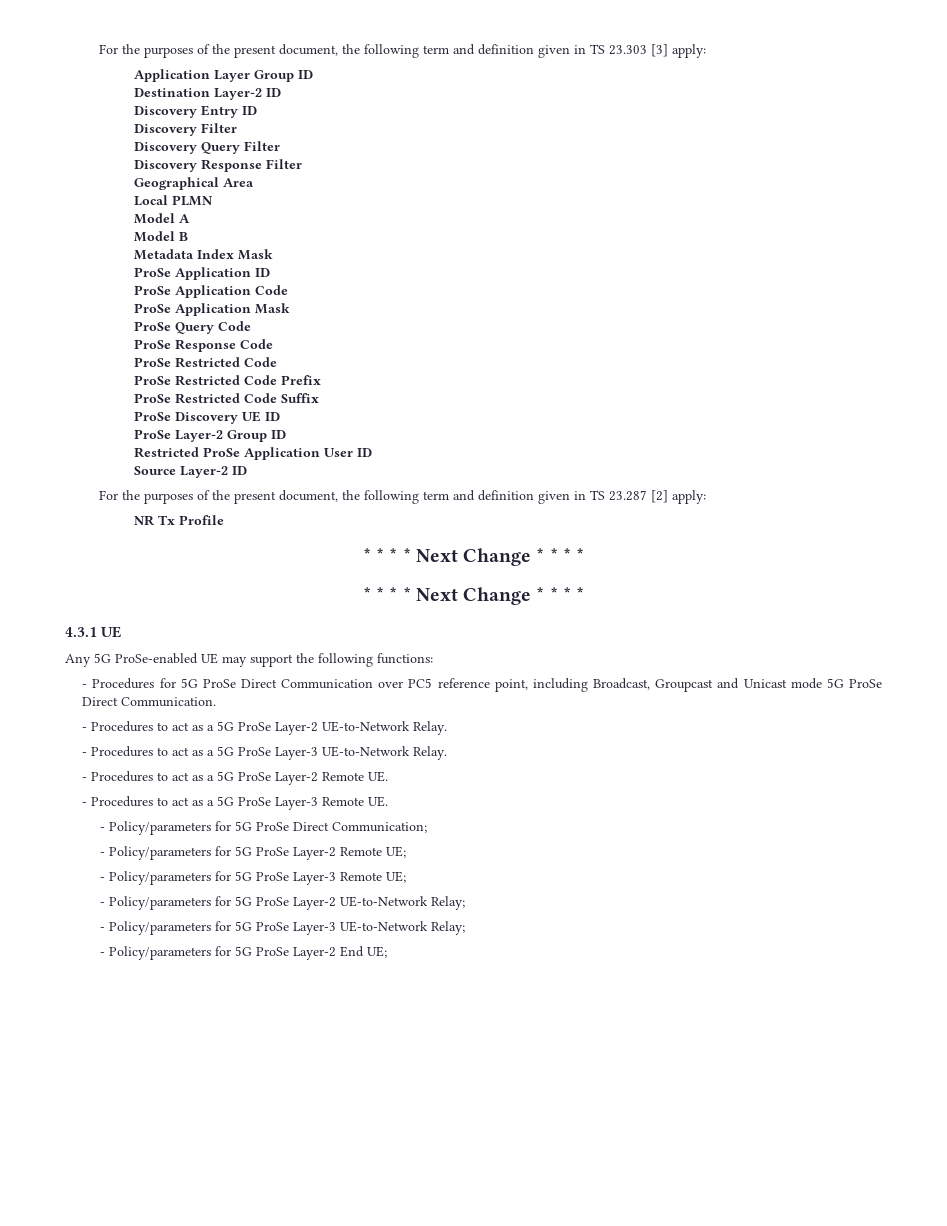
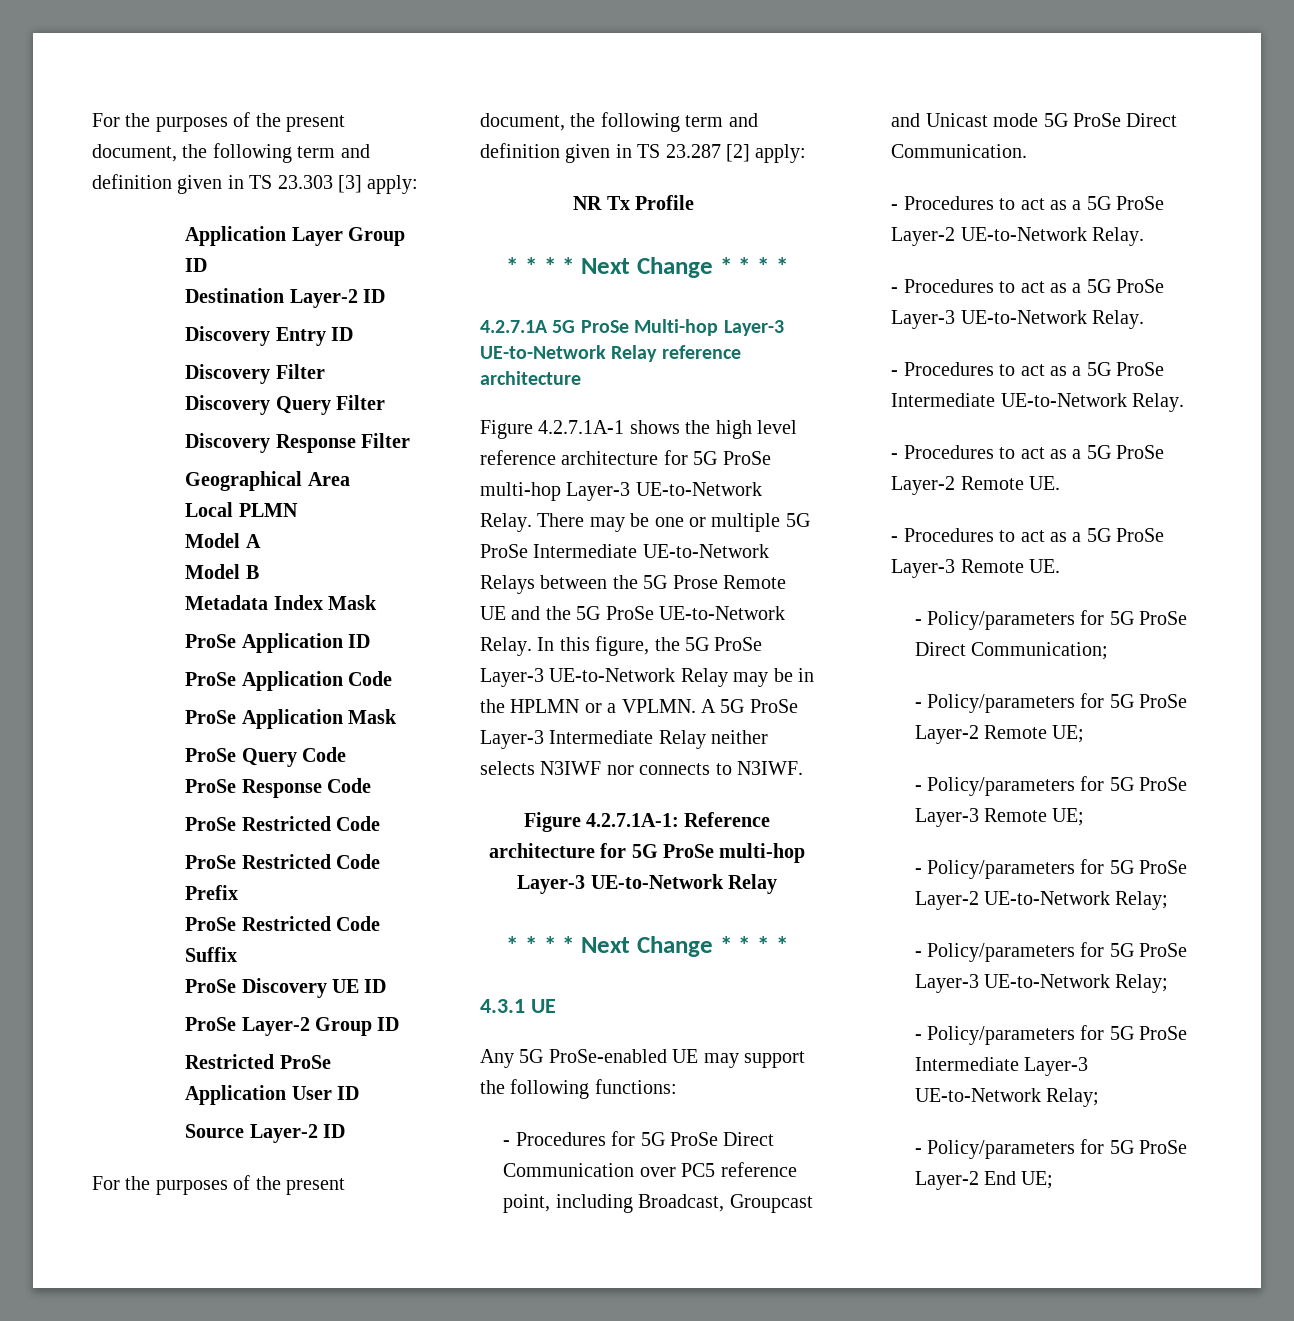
+ 4.2.7.1A 5G ProSe Multi-hop Layer-3 UE-to-Network Relay reference architecture
+ Figure 4.2.7.1A-1 shows the high level reference architecture for 5G ProSe multi-hop Layer-3 UE-to-Network Relay. There may be one or multiple 5G ProSe Intermediate UE-to-Network Relays between the 5G Prose Remote UE and the 5G ProSe UE-to-Network Relay. In this figure, the 5G ProSe Layer-3 UE-to-Network Relay may be in the HPLMN or a VPLMN. A 5G ProSe Layer-3 Intermediate Relay neither selects N3IWF nor connects to N3IWF.
+ Figure 4.2.7.1A-1: Reference architecture for 5G ProSe multi-hop Layer-3 UE-to-Network Relay
+ - Procedures to act as a 5G ProSe Intermediate UE-to-Network Relay.
+ - Policy/parameters for 5G ProSe Intermediate Layer-3 UE-to-Network Relay;

